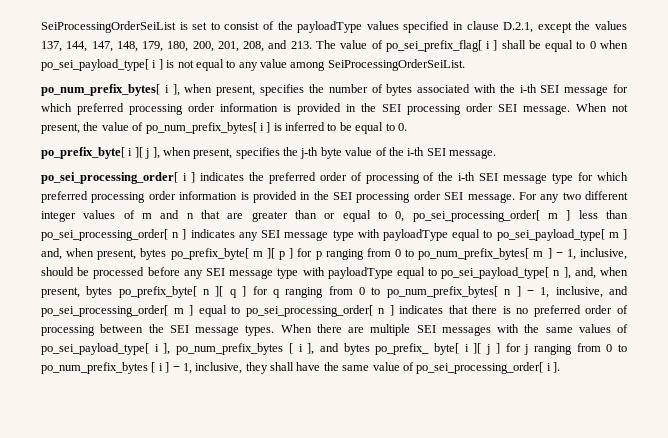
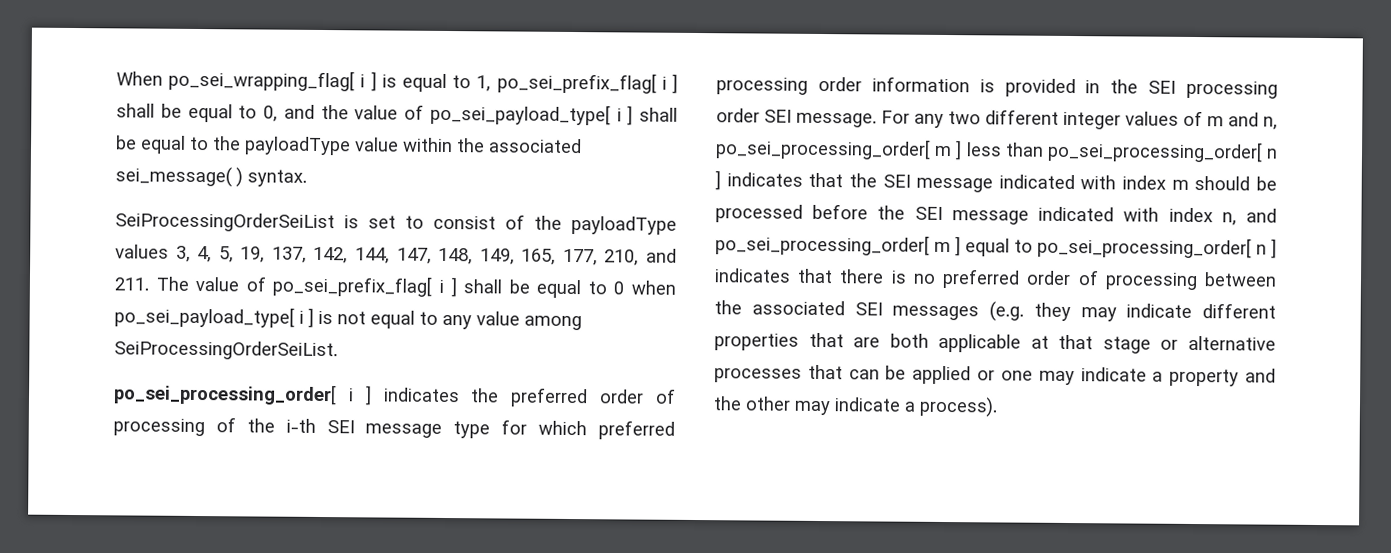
+ When po_sei_wrapping_flag[ i ] is equal to 1, po_sei_prefix_flag[ i ] shall be equal to 0, and the value of po_sei_payload_type[ i ] shall be equal to the payloadType value within the associated sei_message( ) syntax.
- SeiProcessingOrderSeiList is set to consist of the payloadType values specified in clause D.2.1, except the values 137, 144, 147, 148, 179, 180, 200, 201, 208, and 213. The value of po_sei_prefix_flag[ i ] shall be equal to 0 when po_sei_payload_type[ i ] is not equal to any value among SeiProcessingOrderSeiList.
+ SeiProcessingOrderSeiList is set to consist of the payloadType values 3, 4, 5, 19, 137, 142, 144, 147, 148, 149, 165, 177, 210, and 211. The value of po_sei_prefix_flag[ i ] shall be equal to 0 when po_sei_payload_type[ i ] is not equal to any value among SeiProcessingOrderSeiList.
- po_num_prefix_bytes[ i ], when present, specifies the number of bytes associated with the i-th SEI message for which preferred processing order information is provided in the SEI processing order SEI message. When not present, the value of po_num_prefix_bytes[ i ] is inferred to be equal to 0.
- po_prefix_byte[ i ][ j ], when present, specifies the j-th byte value of the i-th SEI message.
- For any two different integer values of m and n that are greater than or equal to 0, po_sei_processing_order[ m ] less than po_sei_processing_order[ n ] indicates any SEI message type with payloadType equal to po_sei_payload_type[ m ] and, when present, bytes po_prefix_byte[ m ][ p ] for p ranging from 0 to po_num_prefix_bytes[ m ] − 1, inclusive, should be processed before any SEI message type with payloadType equal to po_sei_payload_type[ n ], and, when present, bytes po_prefix_byte[ n ][ q ] for q ranging from 0 to po_num_prefix_bytes[ n ] − 1, inclusive, and po_sei_processing_order[ m ] equal to po_sei_processing_order[ n ] indicates that there is no preferred order of processing between the SEI message types. When there are multiple SEI messages with the same values of po_sei_payload_type[ i ], po_num_prefix_bytes [ i ], and bytes po_prefix_ byte[ i ][ j ] for j ranging from 0 to po_num_prefix_bytes [ i ] − 1, inclusive, they shall have the same value of po_sei_processing_order[ i ].
+ For any two different integer values of m and n, po_sei_processing_order[ m ] less than po_sei_processing_order[ n ] indicates that the SEI message indicated with index m should be processed before the SEI message indicated with index n, and po_sei_processing_order[ m ] equal to po_sei_processing_order[ n ] indicates that there is no preferred order of processing between the associated SEI messages (e.g. they may indicate different properties that are both applicable at that stage or alternative processes that can be applied or one may indicate a property and the other may indicate a process).

